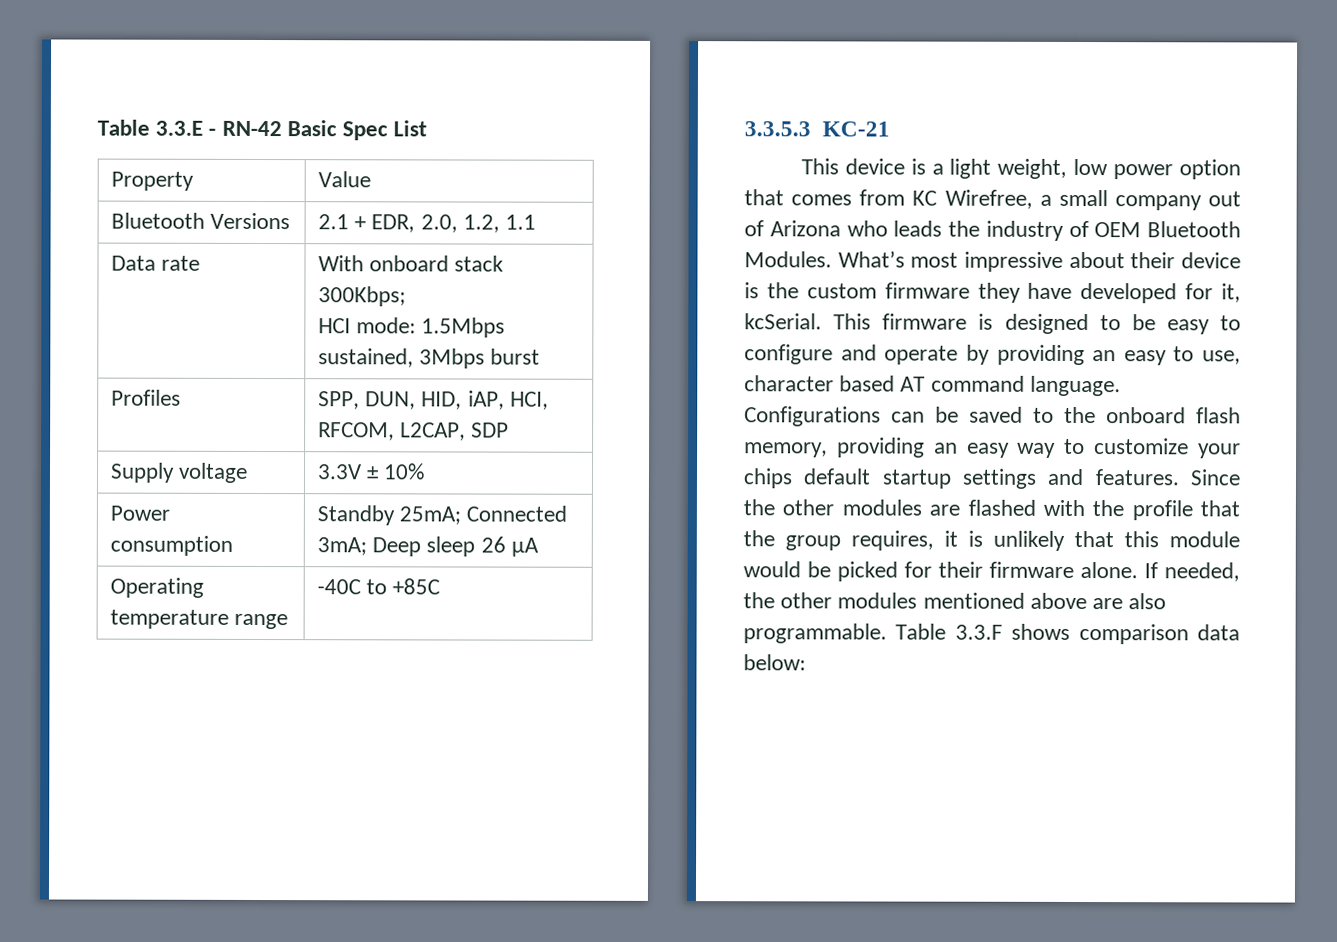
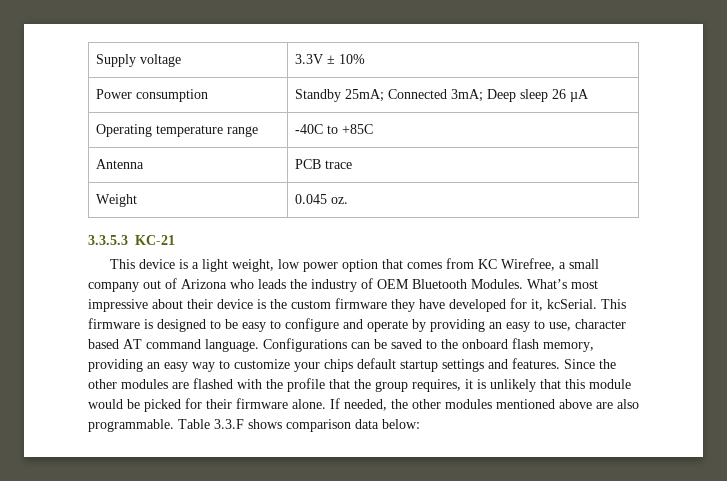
- Table 3.3.E - RN-42 Basic Spec List
- Property | Value
- Bluetooth Versions | 2.1 + EDR, 2.0, 1.2, 1.1
- Data rate | With onboard stack 300Kbps;
- HCI mode: 1.5Mbps sustained, 3Mbps burst
- Profiles | SPP, DUN, HID, iAP, HCI, RFCOM, L2CAP, SDP
+ Antenna | PCB trace
+ Weight | 0.045 oz.

